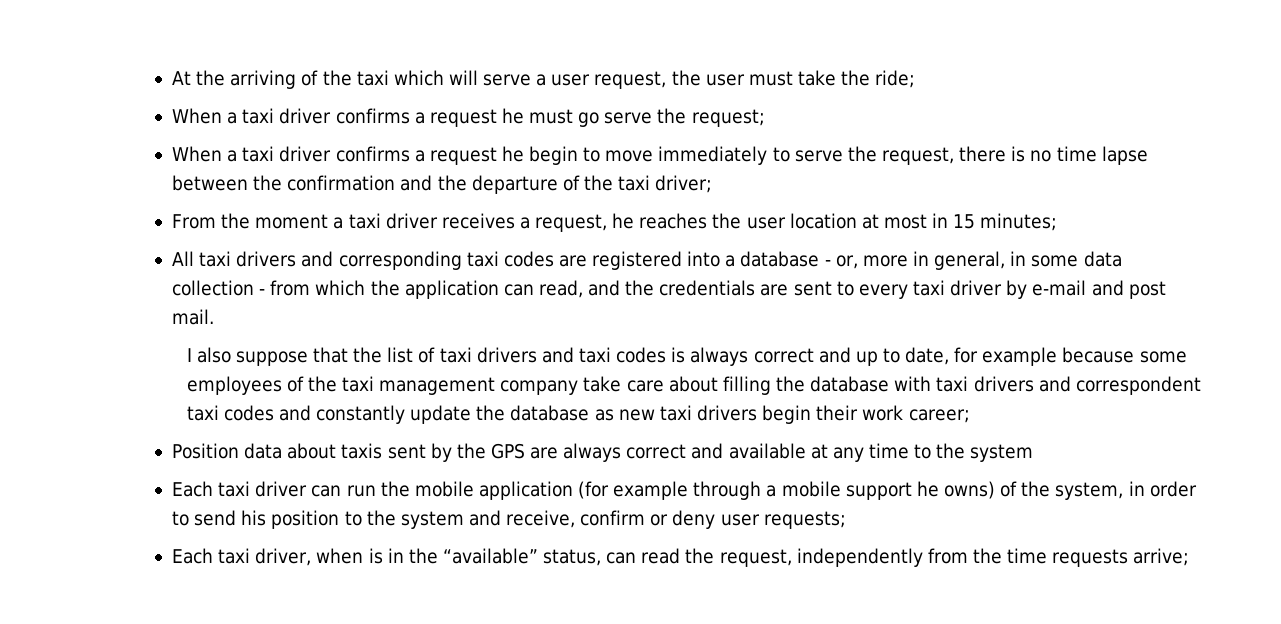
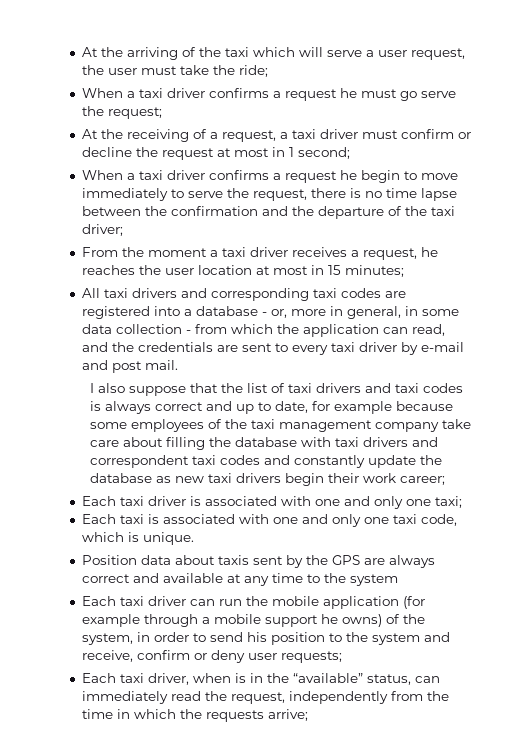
+ At the receiving of a request, a taxi driver must confirm or decline the request at most in 1 second;
+ Each taxi driver is associated with one and only one taxi;
+ Each taxi is associated with one and only one taxi code, which is unique.
- Each taxi driver, when is in the “available” status, can read the request, independently from the time requests arrive;
+ Each taxi driver, when is in the “available” status, can immediately read the request, independently from the time in which the requests arrive;

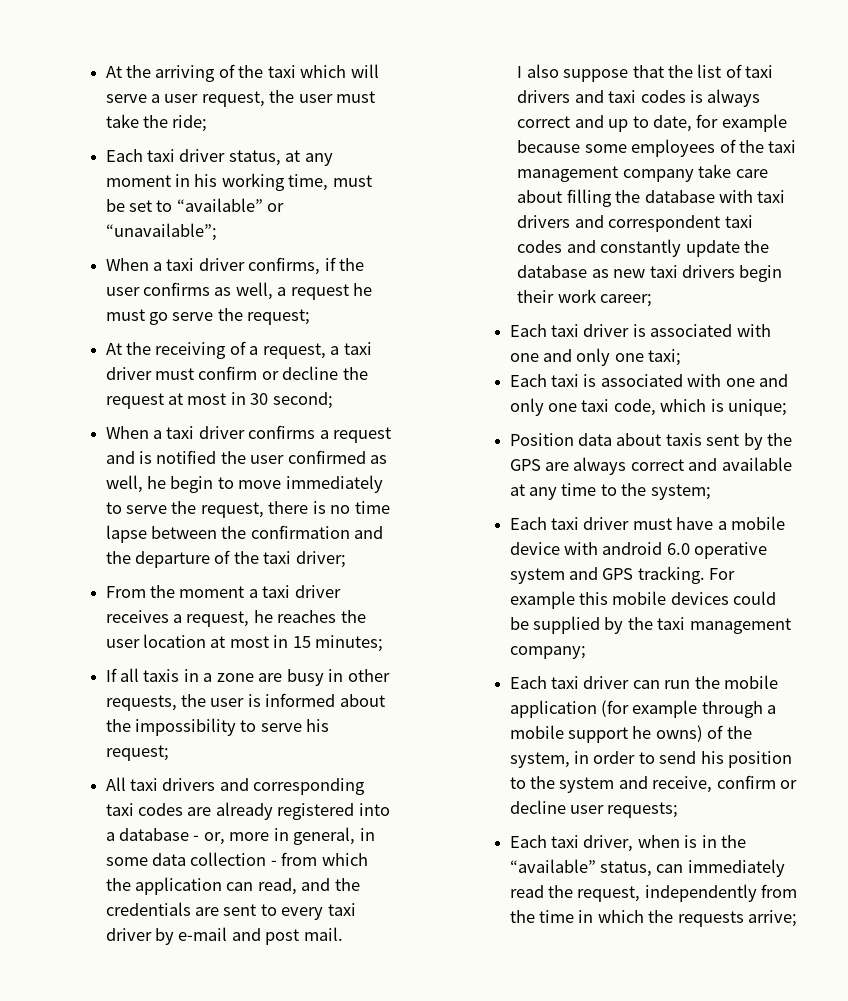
- When a taxi driver confirms a request he must go serve the request;
+ Each taxi driver status, at any moment in his working time, must be set to “available” or “unavailable”;
+ When a taxi driver confirms, if the user confirms as well, a request he must go serve the request;
- At the receiving of a request, a taxi driver must confirm or decline the request at most in 1 second;
+ At the receiving of a request, a taxi driver must confirm or decline the request at most in 30 second;
- When a taxi driver confirms a request he begin to move immediately to serve the request, there is no time lapse between the confirmation and the departure of the taxi driver;
+ When a taxi driver confirms a request and is notified the user confirmed as well, he begin to move immediately to serve the request, there is no time lapse between the confirmation and the departure of the taxi driver;
+ If all taxis in a zone are busy in other requests, the user is informed about the impossibility to serve his request;
- All taxi drivers and corresponding taxi codes are registered into a database - or, more in general, in some data collection - from which the application can read, and the credentials are sent to every taxi driver by e-mail and post mail.
+ All taxi drivers and corresponding taxi codes are already registered into a database - or, more in general, in some data collection - from which the application can read, and the credentials are sent to every taxi driver by e-mail and post mail.
- Each taxi is associated with one and only one taxi code, which is unique.
+ Each taxi is associated with one and only one taxi code, which is unique;
- Position data about taxis sent by the GPS are always correct and available at any time to the system
+ Position data about taxis sent by the GPS are always correct and available at any time to the system;
+ Each taxi driver must have a mobile device with android 6.0 operative system and GPS tracking. For example this mobile devices could be supplied by the taxi management company;
- Each taxi driver can run the mobile application (for example through a mobile support he owns) of the system, in order to send his position to the system and receive, confirm or deny user requests;
+ Each taxi driver can run the mobile application (for example through a mobile support he owns) of the system, in order to send his position to the system and receive, confirm or decline user requests;

